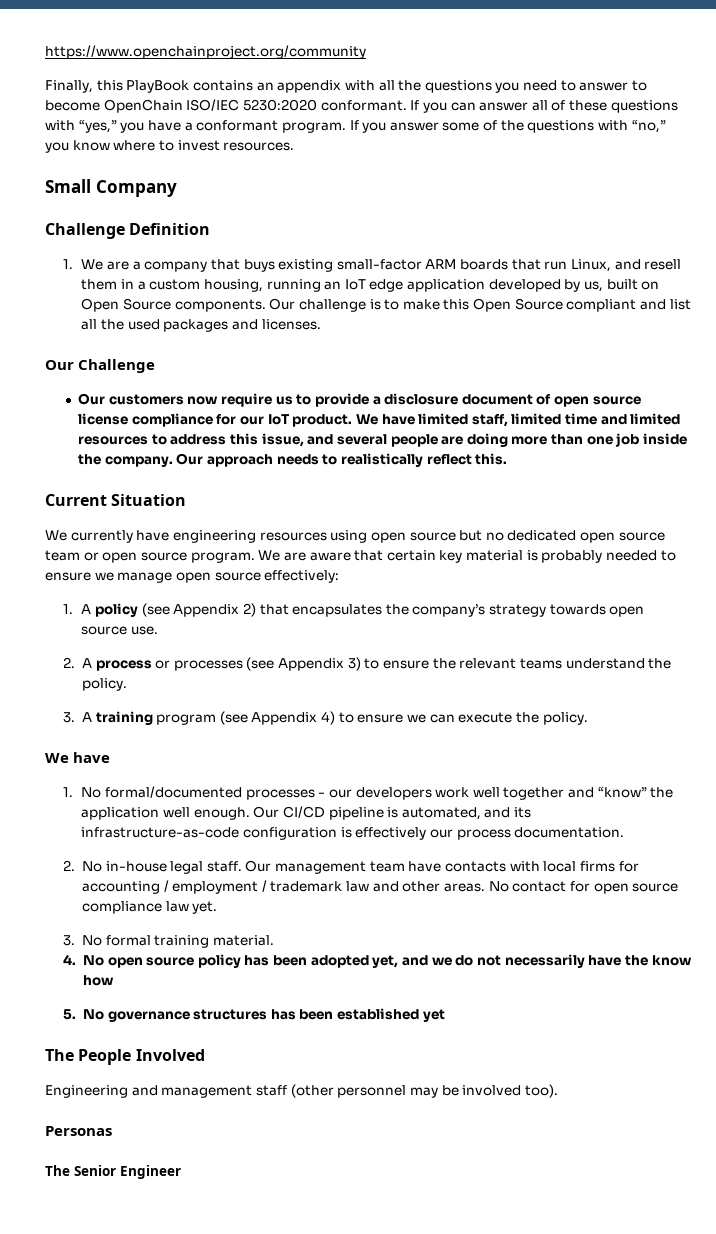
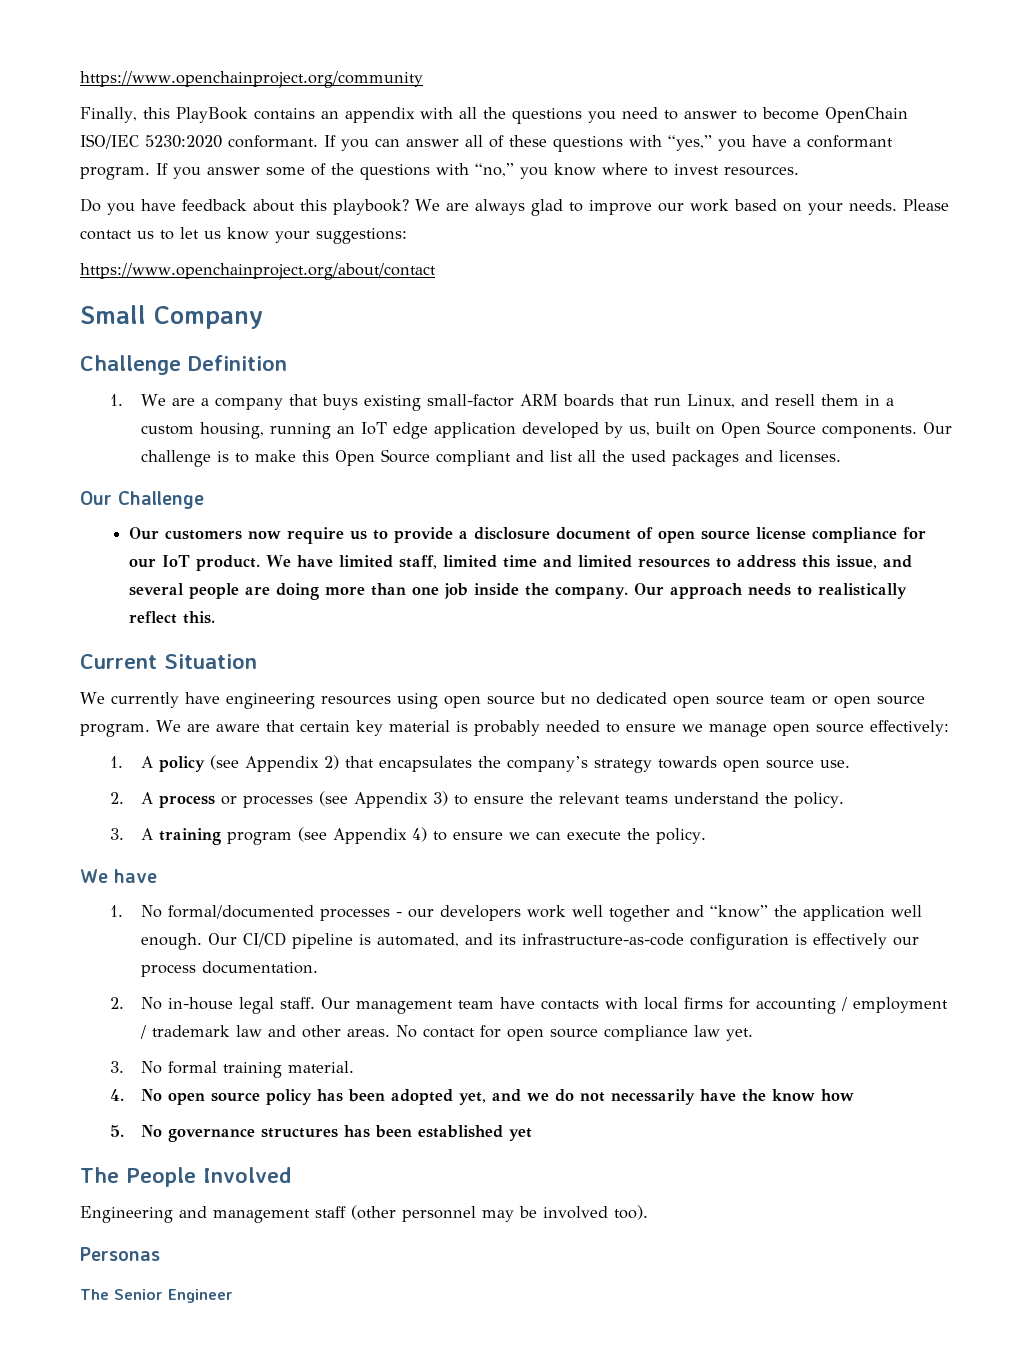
+ Do you have feedback about this playbook? We are always glad to improve our work based on your needs. Please contact us to let us know your suggestions:
+ https://www.openchainproject.org/about/contact

